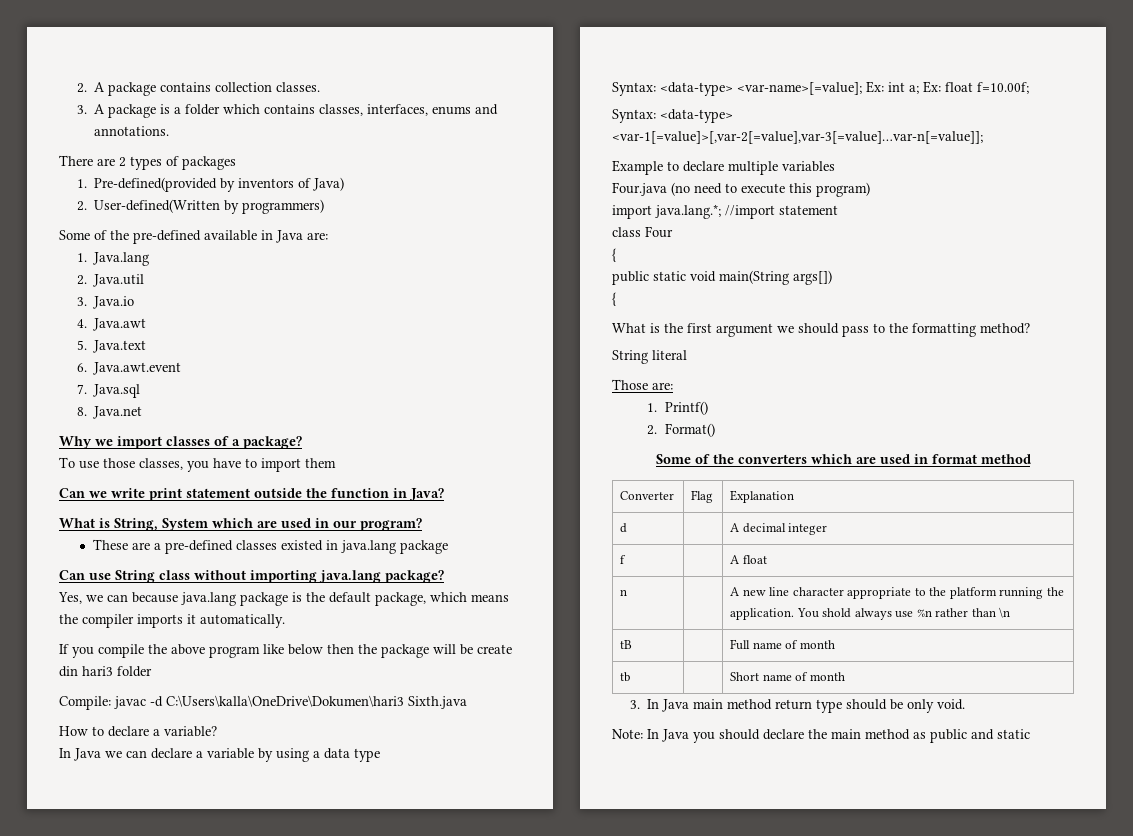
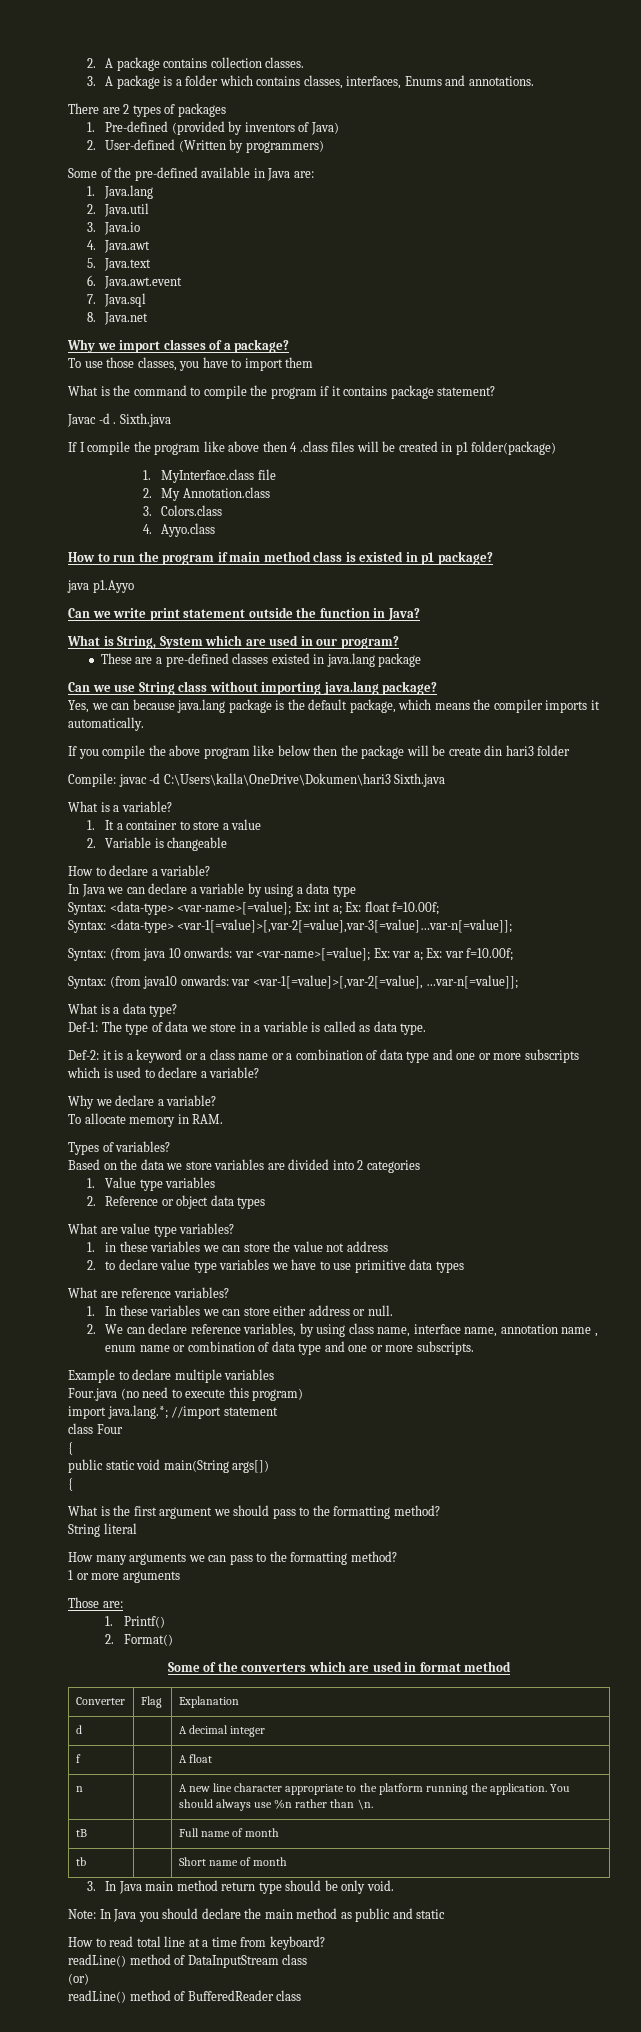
- 3. A package is a folder which contains classes, interfaces, enums and annotations.
+ 3. A package is a folder which contains classes, interfaces, Enums and annotations.
- 1. Pre-defined(provided by inventors of Java)
+ 1. Pre-defined (provided by inventors of Java)
- 2. User-defined(Written by programmers)
+ 2. User-defined (Written by programmers)
+ What is the command to compile the program if it contains package statement?
+ Javac -d . Sixth.java
+ If I compile the program like above then 4 .class files will be created in p1 folder(package)
+ 1. MyInterface.class file
+ 2. My Annotation.class
+ 3. Colors.class
+ 4. Ayyo.class
+ How to run the program if main method class is existed in p1 package?
+ java p1.Ayyo
- Can use String class without importing java.lang package?
+ Can we use String class without importing java.lang package?
+ What is a variable?
+ 1. It a container to store a value
+ 2. Variable is changeable
+ Syntax: (from java 10 onwards: var <var-name>[=value]; Ex: var a; Ex: var f=10.00f;
+ Syntax: (from java10 onwards: var <var-1[=value]>[,var-2[=value], …var-n[=value]];
+ What is a data type?
+ Def-1: The type of data we store in a variable is called as data type.
+ Def-2: it is a keyword or a class name or a combination of data type and one or more subscripts which is used to declare a variable?
+ Why we declare a variable?
+ To allocate memory in RAM.
+ Types of variables?
+ Based on the data we store variables are divided into 2 categories
+ 1. Value type variables
+ 2. Reference or object data types
+ What are value type variables?
+ 1. in these variables we can store the value not address
+ 2. to declare value type variables we have to use primitive data types
+ What are reference variables?
+ 1. In these variables we can store either address or null.
+ 2. We can declare reference variables, by using class name, interface name, annotation name , enum name or combination of data type and one or more subscripts.
+ How many arguments we can pass to the formatting method?
+ 1 or more arguments
- n | | A new line character appropriate to the platform running the application. You shold always use %n rather than \n
+ n | | A new line character appropriate to the platform running the application. You should always use %n rather than \n.
+ How to read total line at a time from keyboard?
+ readLine() method of DataInputStream class
+ (or)
+ readLine() method of BufferedReader class

